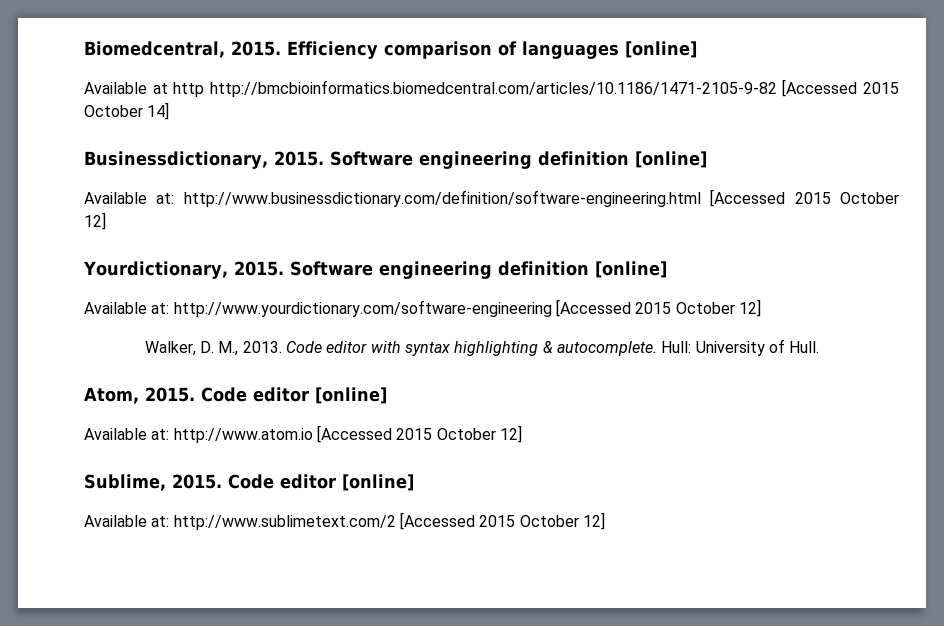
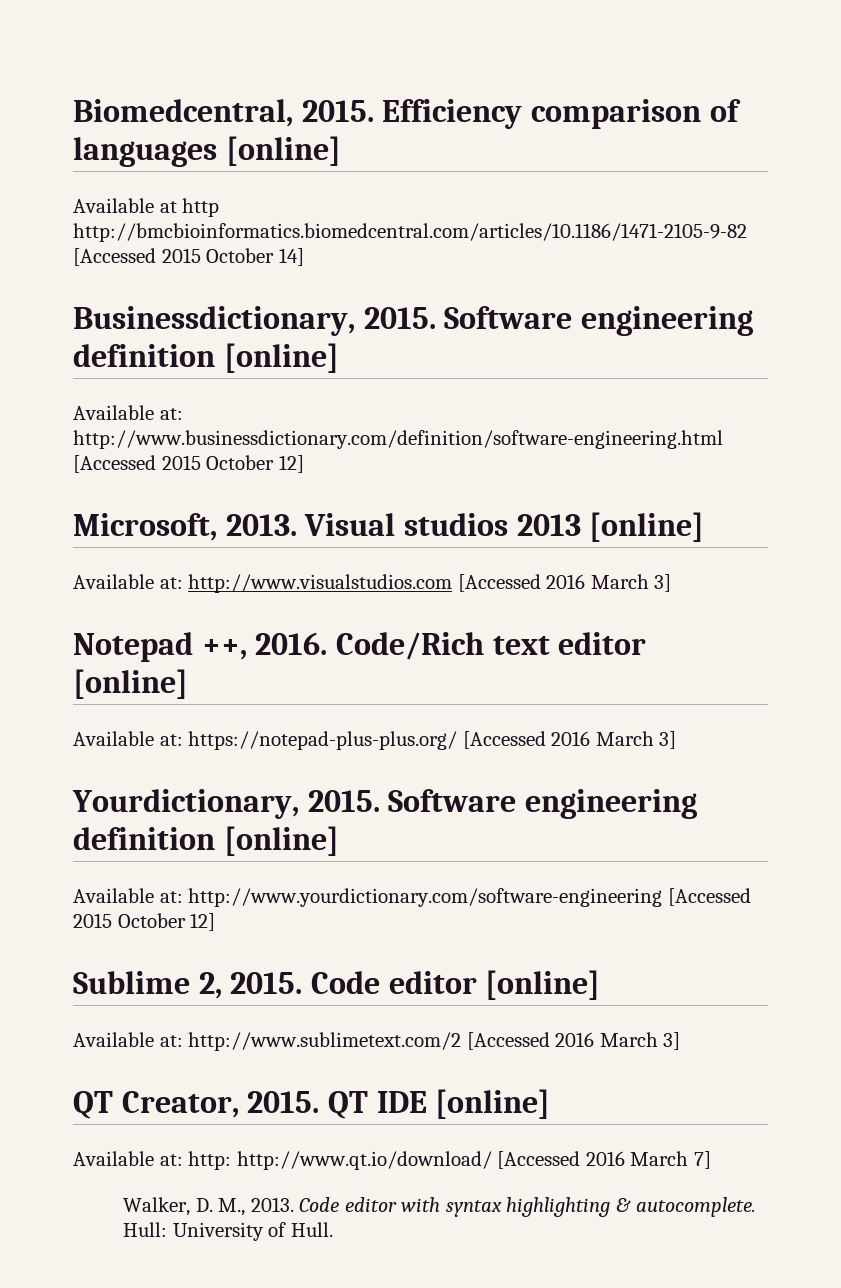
+ Microsoft, 2013. Visual studios 2013 [online]
+ Available at: http://www.visualstudios.com [Accessed 2016 March 3]
+ Notepad ++, 2016. Code/Rich text editor [online]
+ Available at: https://notepad-plus-plus.org/ [Accessed 2016 March 3]
+ Sublime 2, 2015. Code editor [online]
+ Available at: http://www.sublimetext.com/2 [Accessed 2016 March 3]
+ QT Creator, 2015. QT IDE [online]
+ Available at: http: http://www.qt.io/download/ [Accessed 2016 March 7]
- Atom, 2015. Code editor [online]
- Available at: http://www.atom.io [Accessed 2015 October 12]
- Sublime, 2015. Code editor [online]
- Available at: http://www.sublimetext.com/2 [Accessed 2015 October 12]

